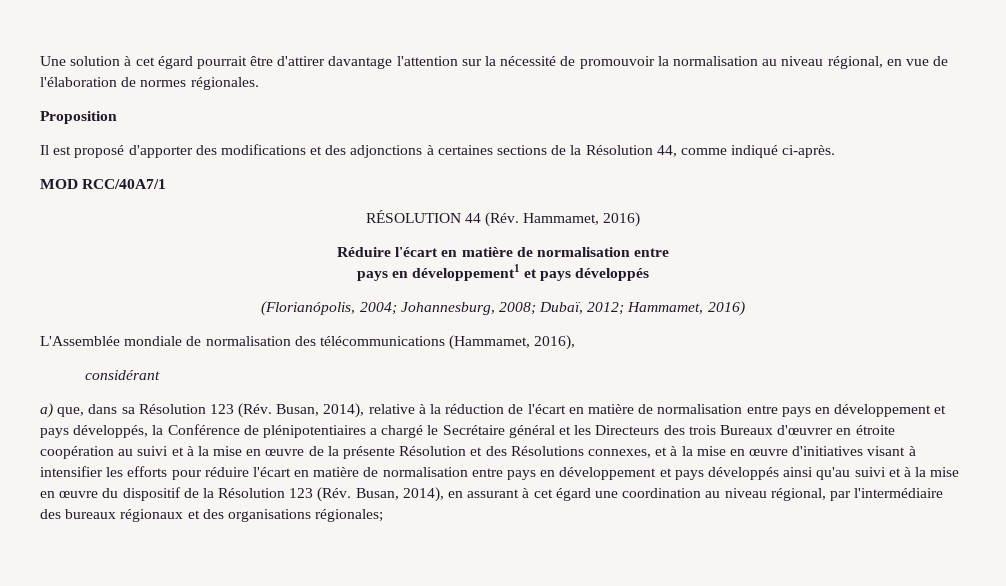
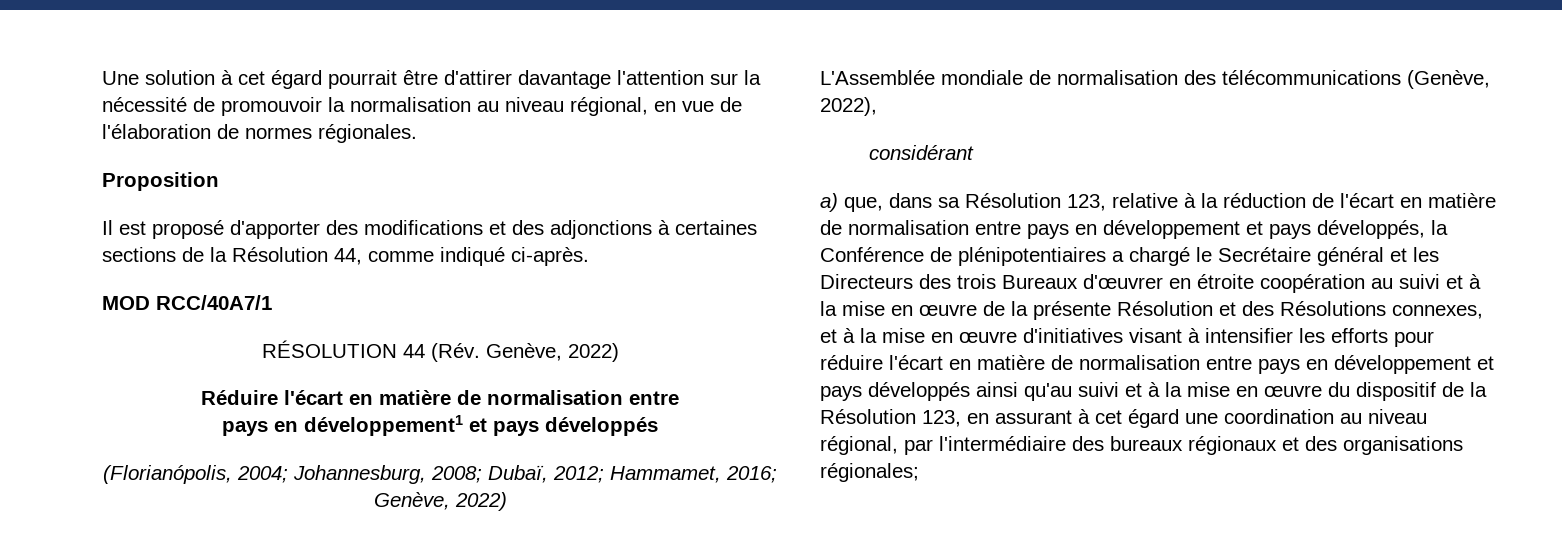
- RÉSOLUTION 44 (Rév. Hammamet, 2016)
+ RÉSOLUTION 44 (Rév. Genève, 2022)
- (Florianópolis, 2004; Johannesburg, 2008; Dubaï, 2012; Hammamet, 2016)
+ (Florianópolis, 2004; Johannesburg, 2008; Dubaï, 2012; Hammamet, 2016; Genève, 2022)
- L'Assemblée mondiale de normalisation des télécommunications (Hammamet, 2016),
+ L'Assemblée mondiale de normalisation des télécommunications (Genève, 2022),
- a) que, dans sa Résolution 123 (Rév. Busan, 2014), relative à la réduction de l'écart en matière de normalisation entre pays en développement et pays développés, la Conférence de plénipotentiaires a chargé le Secrétaire général et les Directeurs des trois Bureaux d'œuvrer en étroite coopération au suivi et à la mise en œuvre de la présente Résolution et des Résolutions connexes, et à la mise en œuvre d'initiatives visant à intensifier les efforts pour réduire l'écart en matière de normalisation entre pays en développement et pays développés ainsi qu'au suivi et à la mise en œuvre du dispositif de la Résolution 123 (Rév. Busan, 2014), en assurant à cet égard une coordination au niveau régional, par l'intermédiaire des bureaux régionaux et des organisations régionales;
+ a) que, dans sa Résolution 123, relative à la réduction de l'écart en matière de normalisation entre pays en développement et pays développés, la Conférence de plénipotentiaires a chargé le Secrétaire général et les Directeurs des trois Bureaux d'œuvrer en étroite coopération au suivi et à la mise en œuvre de la présente Résolution et des Résolutions connexes, et à la mise en œuvre d'initiatives visant à intensifier les efforts pour réduire l'écart en matière de normalisation entre pays en développement et pays développés ainsi qu'au suivi et à la mise en œuvre du dispositif de la Résolution 123, en assurant à cet égard une coordination au niveau régional, par l'intermédiaire des bureaux régionaux et des organisations régionales;

